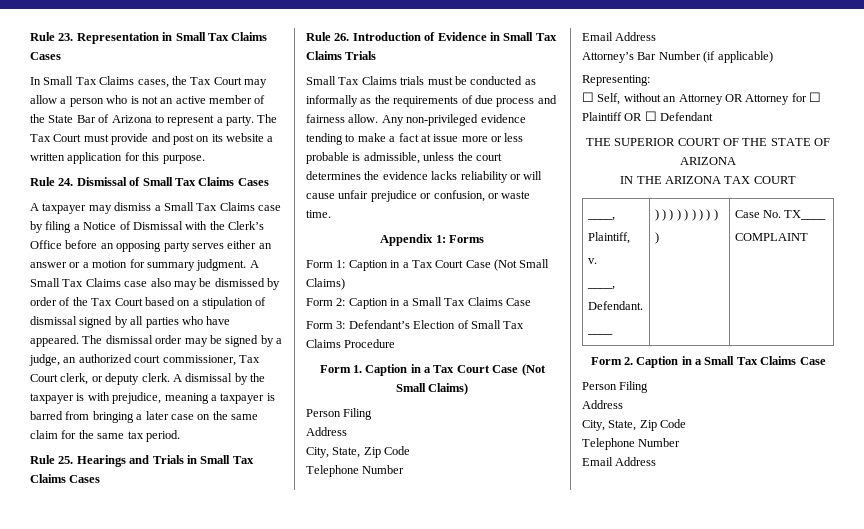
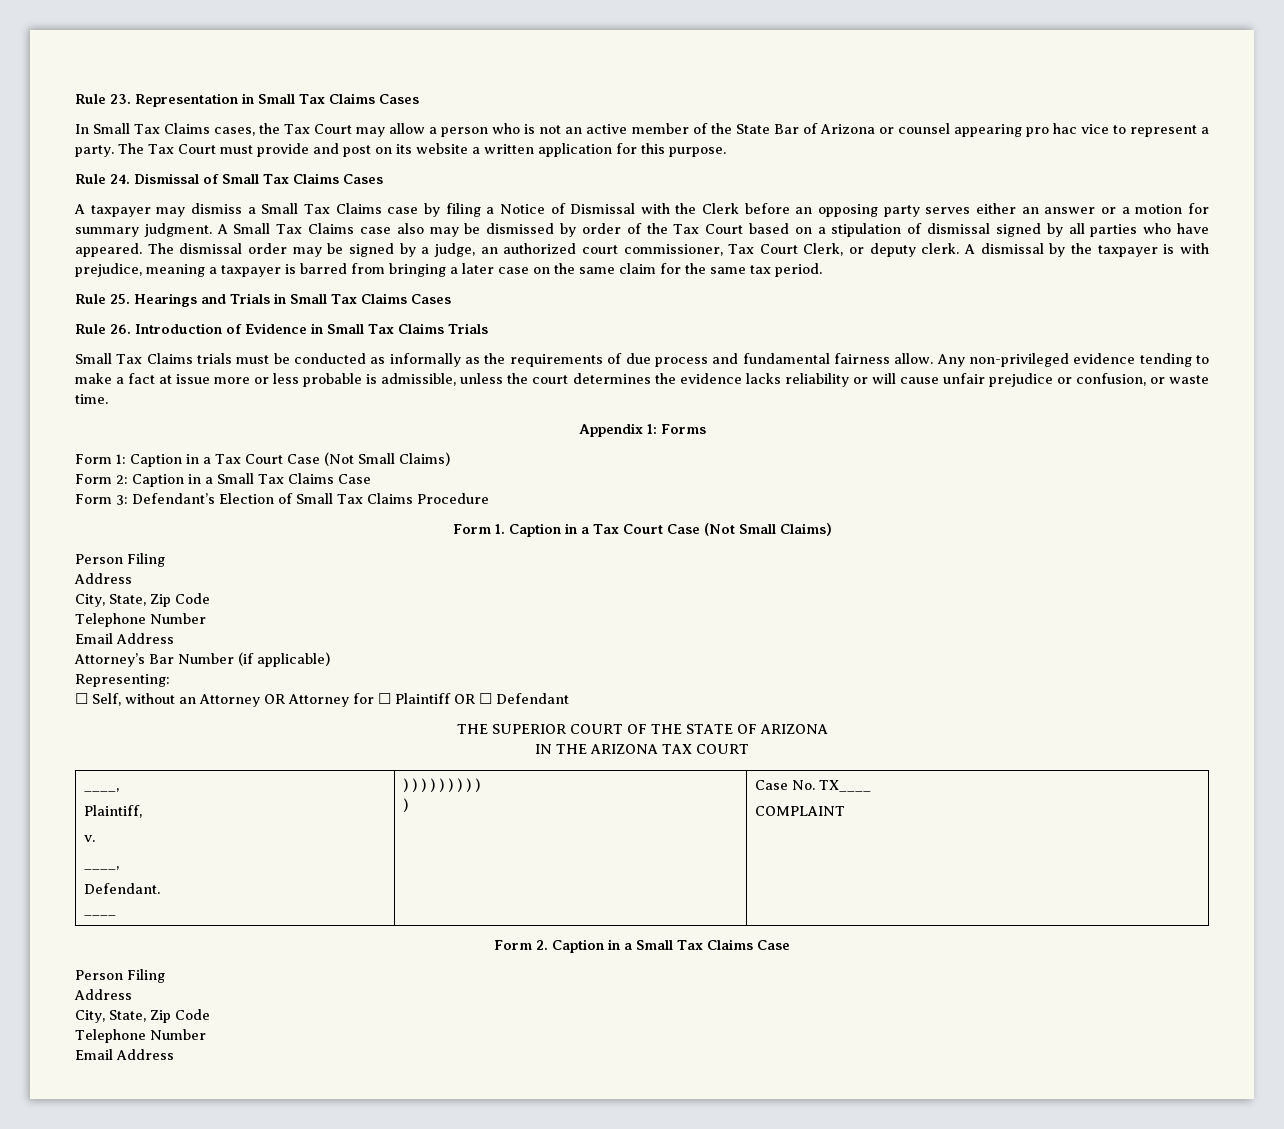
- In Small Tax Claims cases, the Tax Court may allow a person who is not an active member of the State Bar of Arizona to represent a party.
+ In Small Tax Claims cases, the Tax Court may allow a person who is not an active member of the State Bar of Arizona or counsel appearing pro hac vice to represent a party.
- A taxpayer may dismiss a Small Tax Claims case by filing a Notice of Dismissal with the Clerk’s Office before an opposing party serves either an answer or a motion for summary judgment.
+ A taxpayer may dismiss a Small Tax Claims case by filing a Notice of Dismissal with the Clerk before an opposing party serves either an answer or a motion for summary judgment.
- The dismissal order may be signed by a judge, an authorized court commissioner, Tax Court clerk, or deputy clerk.
+ The dismissal order may be signed by a judge, an authorized court commissioner, Tax Court Clerk, or deputy clerk.
- Small Tax Claims trials must be conducted as informally as the requirements of due process and fairness allow.
+ Small Tax Claims trials must be conducted as informally as the requirements of due process and fundamental fairness allow.

